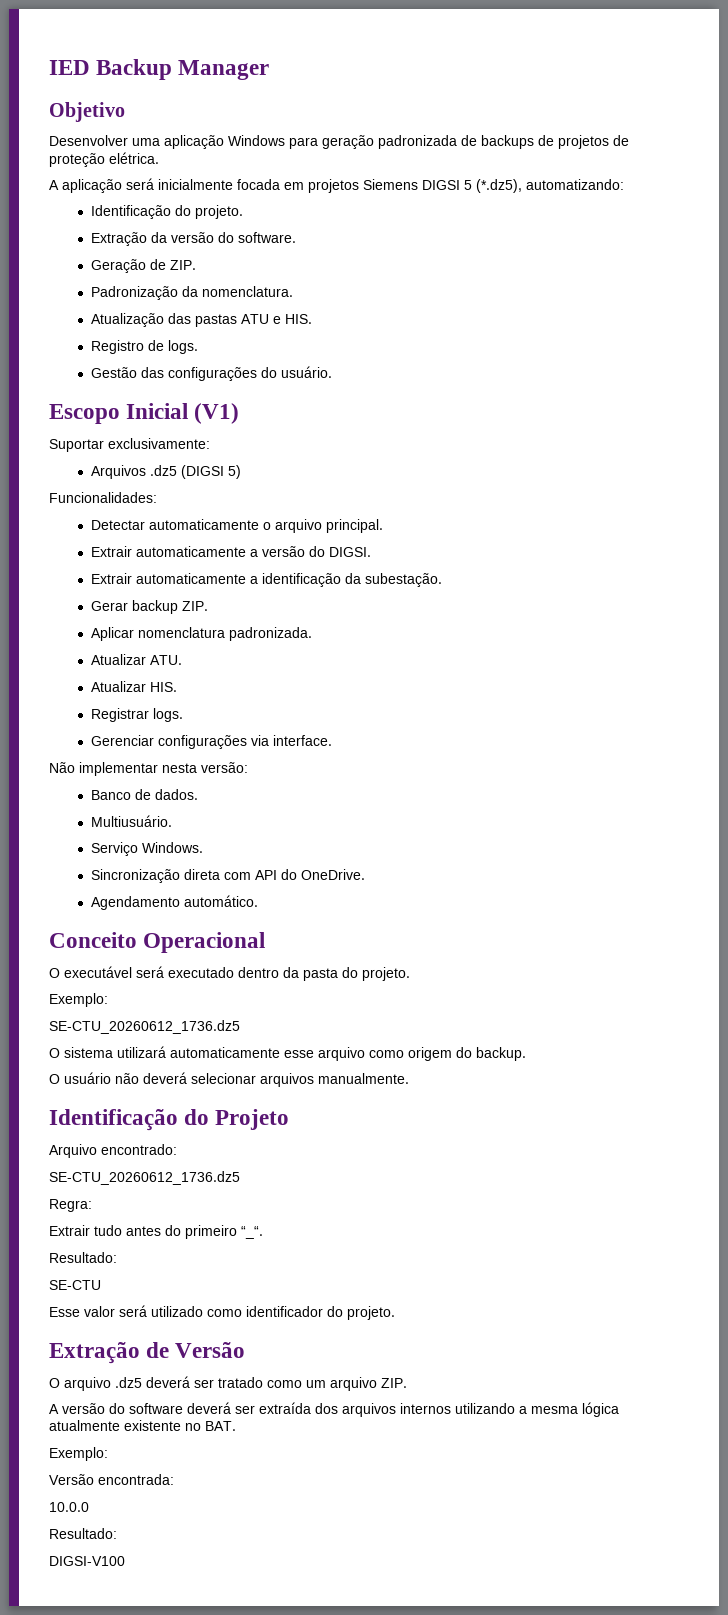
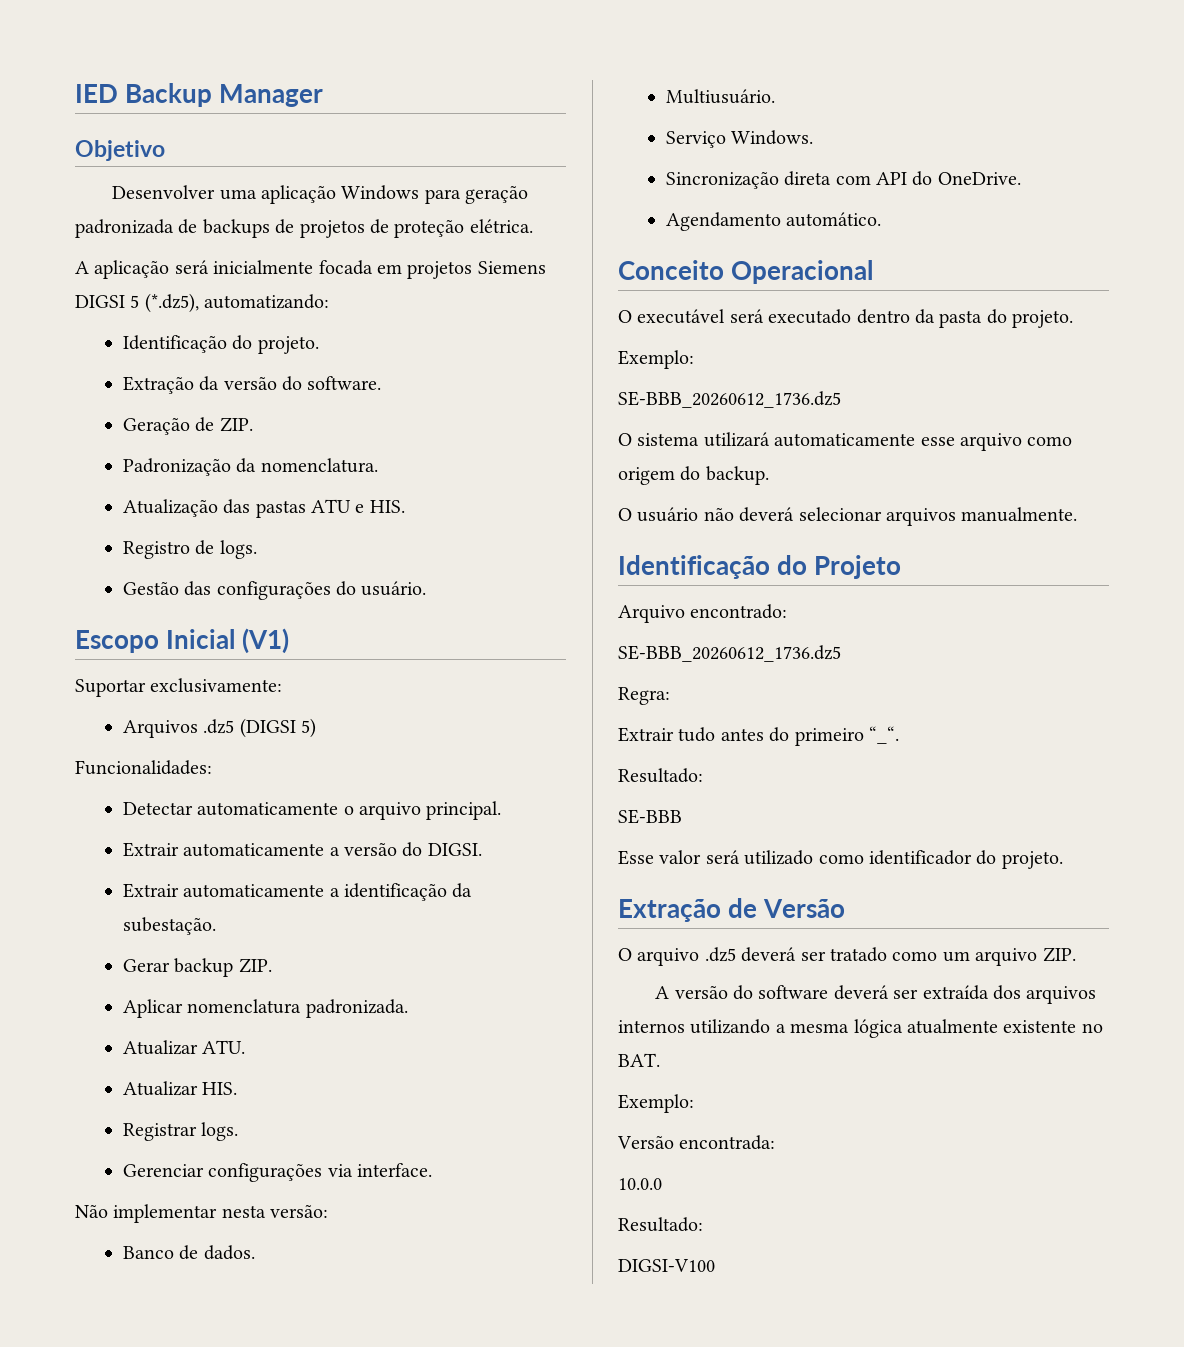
  O executável será executado dentro da pasta do projeto.
  Exemplo:
- SE-CTU_20260612_1736.dz5
+ SE-BBB_20260612_1736.dz5
  Arquivo encontrado:
- SE-CTU_20260612_1736.dz5
+ SE-BBB_20260612_1736.dz5
- SE-CTU
+ SE-BBB

